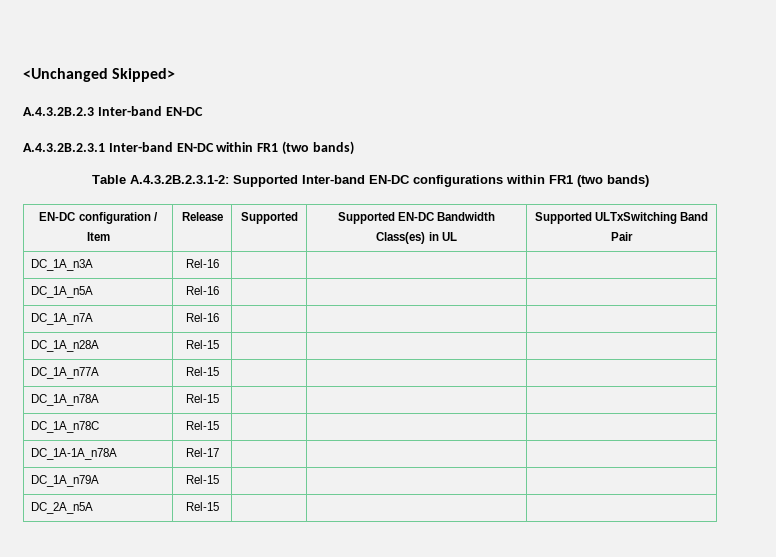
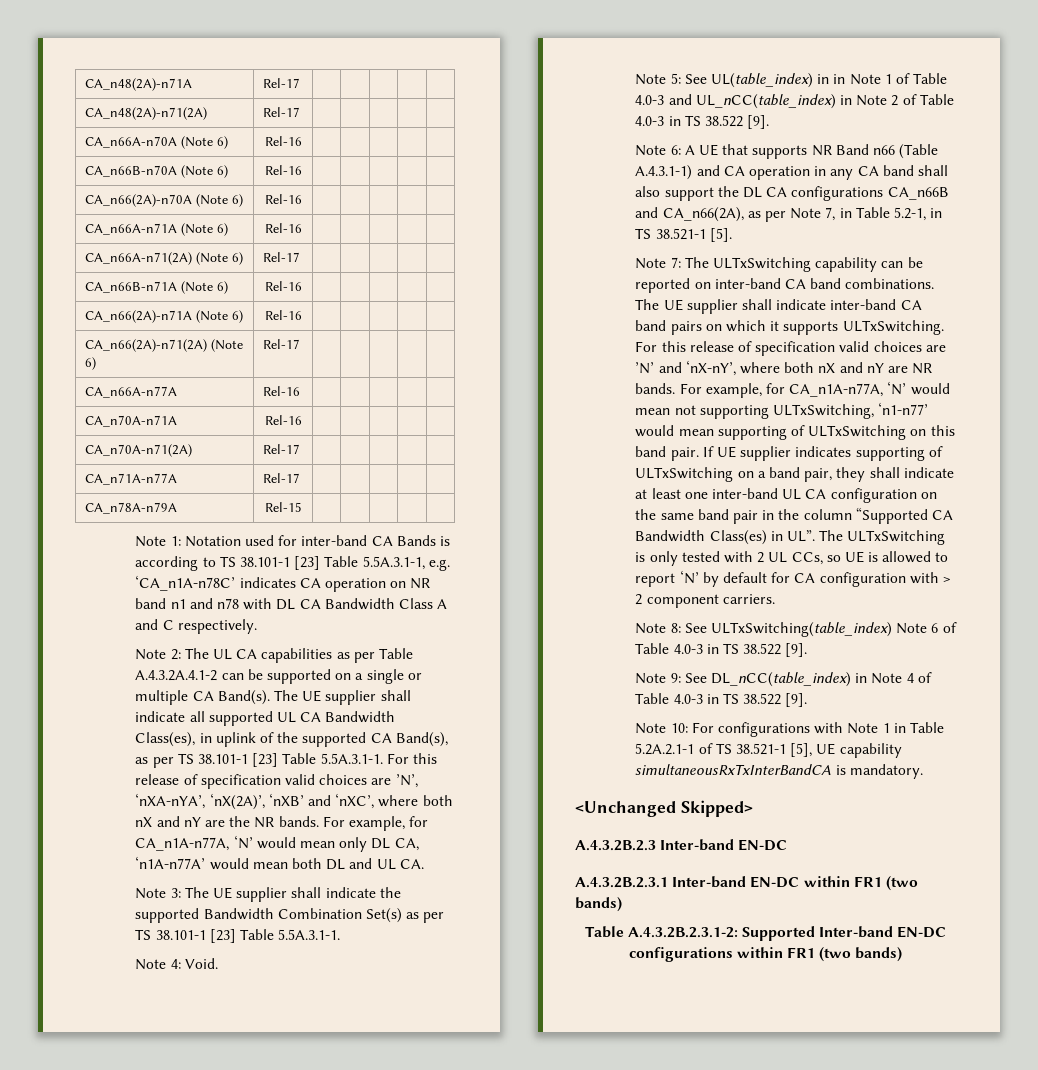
+ CA_n48(2A)-n71A | Rel-17 | | | | |
+ CA_n48(2A)-n71(2A) | Rel-17 | | | | |
+ CA_n66A-n70A (Note 6) | Rel-16 | | | | |
+ CA_n66B-n70A (Note 6) | Rel-16 | | | | |
+ CA_n66(2A)-n70A (Note 6) | Rel-16 | | | | |
+ CA_n66A-n71A (Note 6) | Rel-16 | | | | |
+ CA_n66A-n71(2A) (Note 6) | Rel-17 | | | | |
+ CA_n66B-n71A (Note 6) | Rel-16 | | | | |
+ CA_n66(2A)-n71A (Note 6) | Rel-16 | | | | |
+ CA_n66(2A)-n71(2A) (Note 6) | Rel-17 | | | | |
+ CA_n66A-n77A | Rel-16 | | | | |
+ CA_n70A-n71A | Rel-16 | | | | |
+ CA_n70A-n71(2A) | Rel-17 | | | | |
+ CA_n71A-n77A | Rel-17 | | | | |
+ CA_n78A-n79A | Rel-15 | | | | |
+ Note 1: Notation used for inter-band CA Bands is according to TS 38.101-1 [23] Table 5.5A.3.1-1, e.g. ‘CA_n1A-n78C’ indicates CA operation on NR band n1 and n78 with DL CA Bandwidth Class A and C respectively.
+ Note 2: The UL CA capabilities as per Table A.4.3.2A.4.1-2 can be supported on a single or multiple CA Band(s). The UE supplier shall indicate all supported UL CA Bandwidth Class(es), in uplink of the supported CA Band(s), as per TS 38.101-1 [23] Table 5.5A.3.1-1. For this release of specification valid choices are ’N’, ‘nXA-nYA’, ‘nX(2A)’, ‘nXB’ and ‘nXC’, where both nX and nY are the NR bands. For example, for CA_n1A-n77A, ‘N’ would mean only DL CA, ‘n1A-n77A’ would mean both DL and UL CA.
+ Note 3: The UE supplier shall indicate the supported Bandwidth Combination Set(s) as per TS 38.101-1 [23] Table 5.5A.3.1-1.
+ Note 4: Void.
+ Note 5: See UL(table_index) in in Note 1 of Table 4.0-3 and UL_nCC(table_index) in Note 2 of Table 4.0-3 in TS 38.522 [9].
+ Note 6: A UE that supports NR Band n66 (Table A.4.3.1-1) and CA operation in any CA band shall also support the DL CA configurations CA_n66B and CA_n66(2A), as per Note 7, in Table 5.2-1, in TS 38.521-1 [5].
+ Note 7: The ULTxSwitching capability can be reported on inter-band CA band combinations. The UE supplier shall indicate inter-band CA band pairs on which it supports ULTxSwitching. For this release of specification valid choices are ’N’ and ‘nX-nY’, where both nX and nY are NR bands. For example, for CA_n1A-n77A, ‘N’ would mean not supporting ULTxSwitching, ‘n1-n77’ would mean supporting of ULTxSwitching on this band pair. If UE supplier indicates supporting of ULTxSwitching on a band pair, they shall indicate at least one inter-band UL CA configuration on the same band pair in the column “Supported CA Bandwidth Class(es) in UL”. The ULTxSwitching is only tested with 2 UL CCs, so UE is allowed to report ‘N’ by default for CA configuration with > 2 component carriers.
+ Note 8: See ULTxSwitching(table_index) Note 6 of Table 4.0-3 in TS 38.522 [9].
+ Note 9: See DL_nCC(table_index) in Note 4 of Table 4.0-3 in TS 38.522 [9].
+ Note 10: For configurations with Note 1 in Table 5.2A.2.1-1 of TS 38.521-1 [5], UE capability simultaneousRxTxInterBandCA is mandatory.
- EN-DC configuration / Item | Release | Supported | Supported EN-DC Bandwidth Class(es) in UL | Supported ULTxSwitching Band Pair
- DC_1A_n3A | Rel-16 | | |
- DC_1A_n5A | Rel-16 | | |
- DC_1A_n7A | Rel-16 | | |
- DC_1A_n28A | Rel-15 | | |
- DC_1A_n77A | Rel-15 | | |
- DC_1A_n78A | Rel-15 | | |
- DC_1A_n78C | Rel-15 | | |
- DC_1A-1A_n78A | Rel-17 | | |
- DC_1A_n79A | Rel-15 | | |
- DC_2A_n5A | Rel-15 | | |

